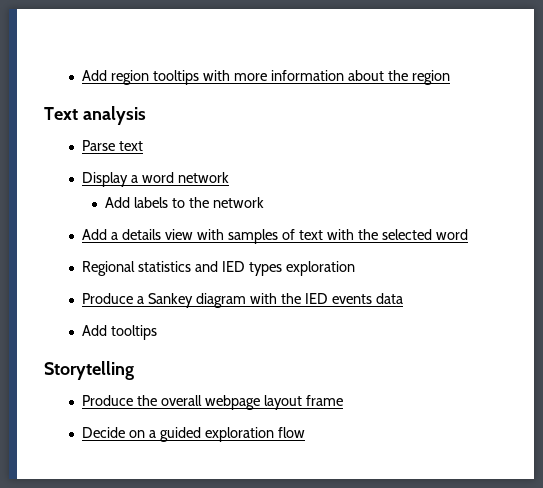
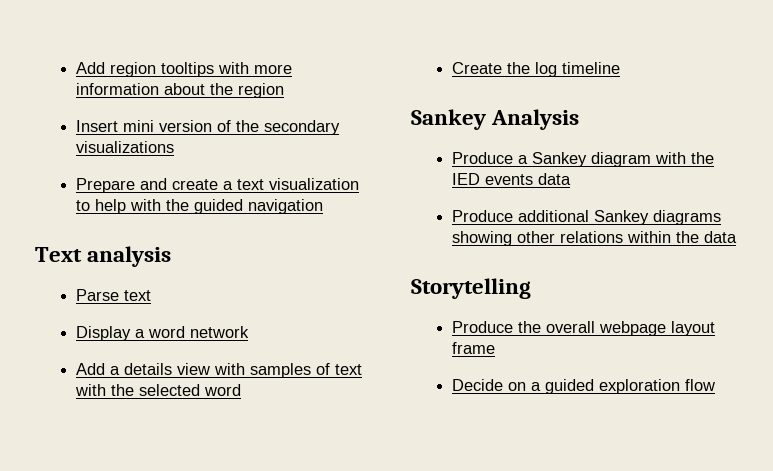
+ Insert mini version of the secondary visualizations
+ Prepare and create a text visualization to help with the guided navigation
- Add labels to the network
- Regional statistics and IED types exploration
+ Create the log timeline
+ Sankey Analysis
- Add tooltips
+ Produce additional Sankey diagrams showing other relations within the data

